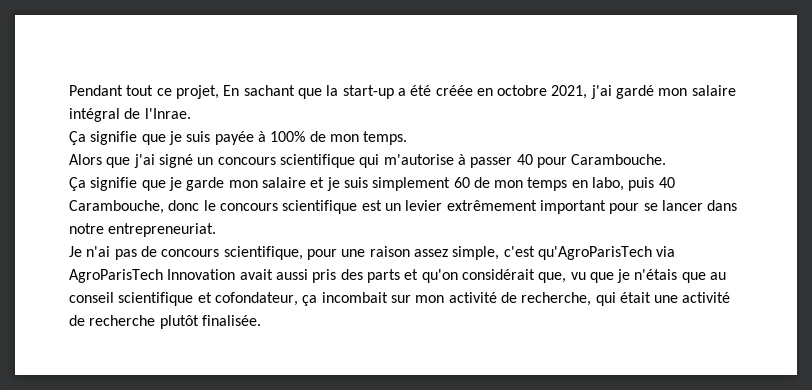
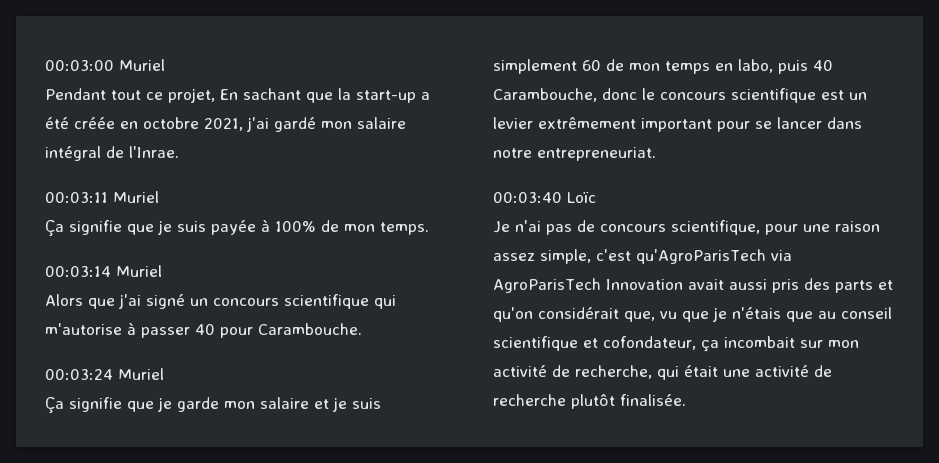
+ 00:03:00 Muriel
+ 00:03:11 Muriel
+ 00:03:14 Muriel
+ 00:03:24 Muriel
+ 00:03:40 Loïc

